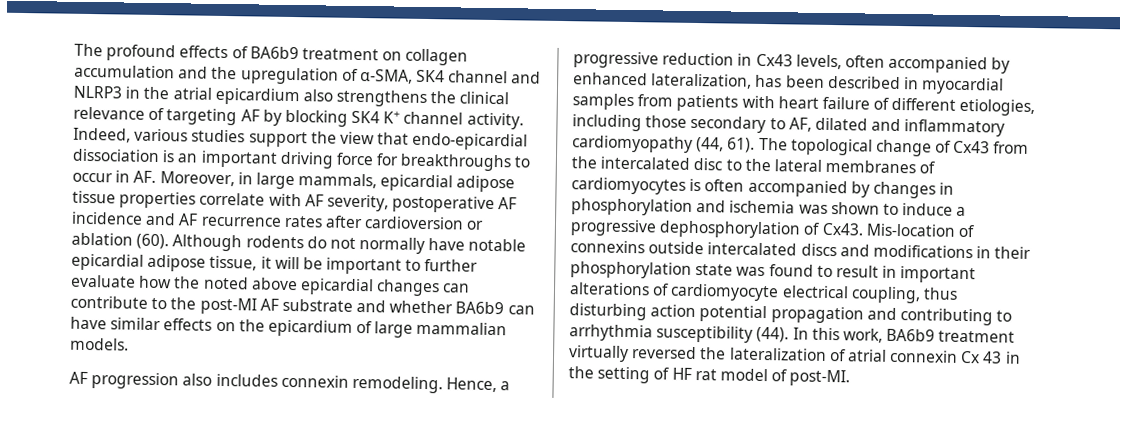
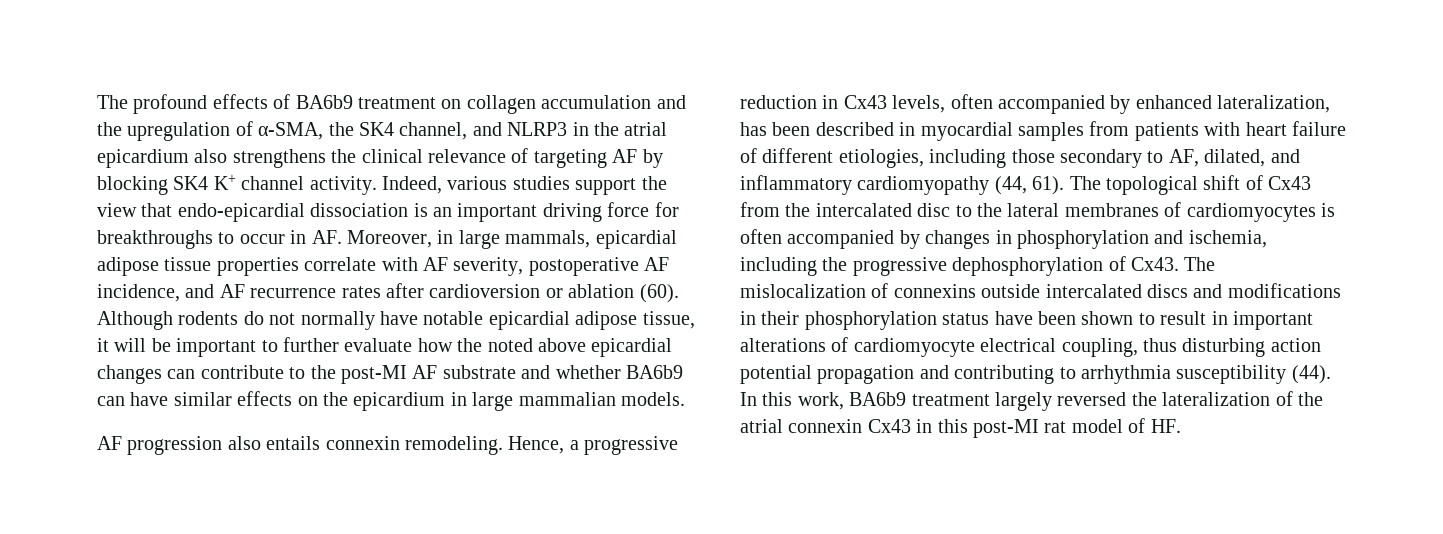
- The profound effects of BA6b9 treatment on collagen accumulation and the upregulation of α-SMA, SK4 channel and NLRP3 in the atrial epicardium also strengthens the clinical relevance of targeting AF by blocking SK4 K+ channel activity.
+ The profound effects of BA6b9 treatment on collagen accumulation and the upregulation of α-SMA, the SK4 channel, and NLRP3 in the atrial epicardium also strengthens the clinical relevance of targeting AF by blocking SK4 K+ channel activity.
- Indeed, various studies support the view that endo-epicardial dissociation is an important driving force for breakthroughs to occur in AF. Moreover, in large mammals, epicardial adipose tissue properties correlate with AF severity, postoperative AF incidence and AF recurrence rates after cardioversion or ablation (60).
+ Indeed, various studies support the view that endo-epicardial dissociation is an important driving force for breakthroughs to occur in AF. Moreover, in large mammals, epicardial adipose tissue properties correlate with AF severity, postoperative AF incidence, and AF recurrence rates after cardioversion or ablation (60).
- Although rodents do not normally have notable epicardial adipose tissue, it will be important to further evaluate how the noted above epicardial changes can contribute to the post-MI AF substrate and whether BA6b9 can have similar effects on the epicardium of large mammalian models.
+ Although rodents do not normally have notable epicardial adipose tissue, it will be important to further evaluate how the noted above epicardial changes can contribute to the post-MI AF substrate and whether BA6b9 can have similar effects on the epicardium in large mammalian models.
- AF progression also includes connexin remodeling.
+ AF progression also entails connexin remodeling.
- Hence, a progressive reduction in Cx43 levels, often accompanied by enhanced lateralization, has been described in myocardial samples from patients with heart failure of different etiologies, including those secondary to AF, dilated and inflammatory cardiomyopathy (44, 61).
+ Hence, a progressive reduction in Cx43 levels, often accompanied by enhanced lateralization, has been described in myocardial samples from patients with heart failure of different etiologies, including those secondary to AF, dilated, and inflammatory cardiomyopathy (44, 61).
- The topological change of Cx43 from the intercalated disc to the lateral membranes of cardiomyocytes is often accompanied by changes in phosphorylation and ischemia was shown to induce a progressive dephosphorylation of Cx43.
+ The topological shift of Cx43 from the intercalated disc to the lateral membranes of cardiomyocytes is often accompanied by changes in phosphorylation and ischemia, including the progressive dephosphorylation of Cx43.
- Mis-location of connexins outside intercalated discs and modifications in their phosphorylation state was found to result in important alterations of cardiomyocyte electrical coupling, thus disturbing action potential propagation and contributing to arrhythmia susceptibility (44).
+ The mislocalization of connexins outside intercalated discs and modifications in their phosphorylation status have been shown to result in important alterations of cardiomyocyte electrical coupling, thus disturbing action potential propagation and contributing to arrhythmia susceptibility (44).
- In this work, BA6b9 treatment virtually reversed the lateralization of atrial connexin Cx 43 in the setting of HF rat model of post-MI.
+ In this work, BA6b9 treatment largely reversed the lateralization of the atrial connexin Cx43 in this post-MI rat model of HF.

